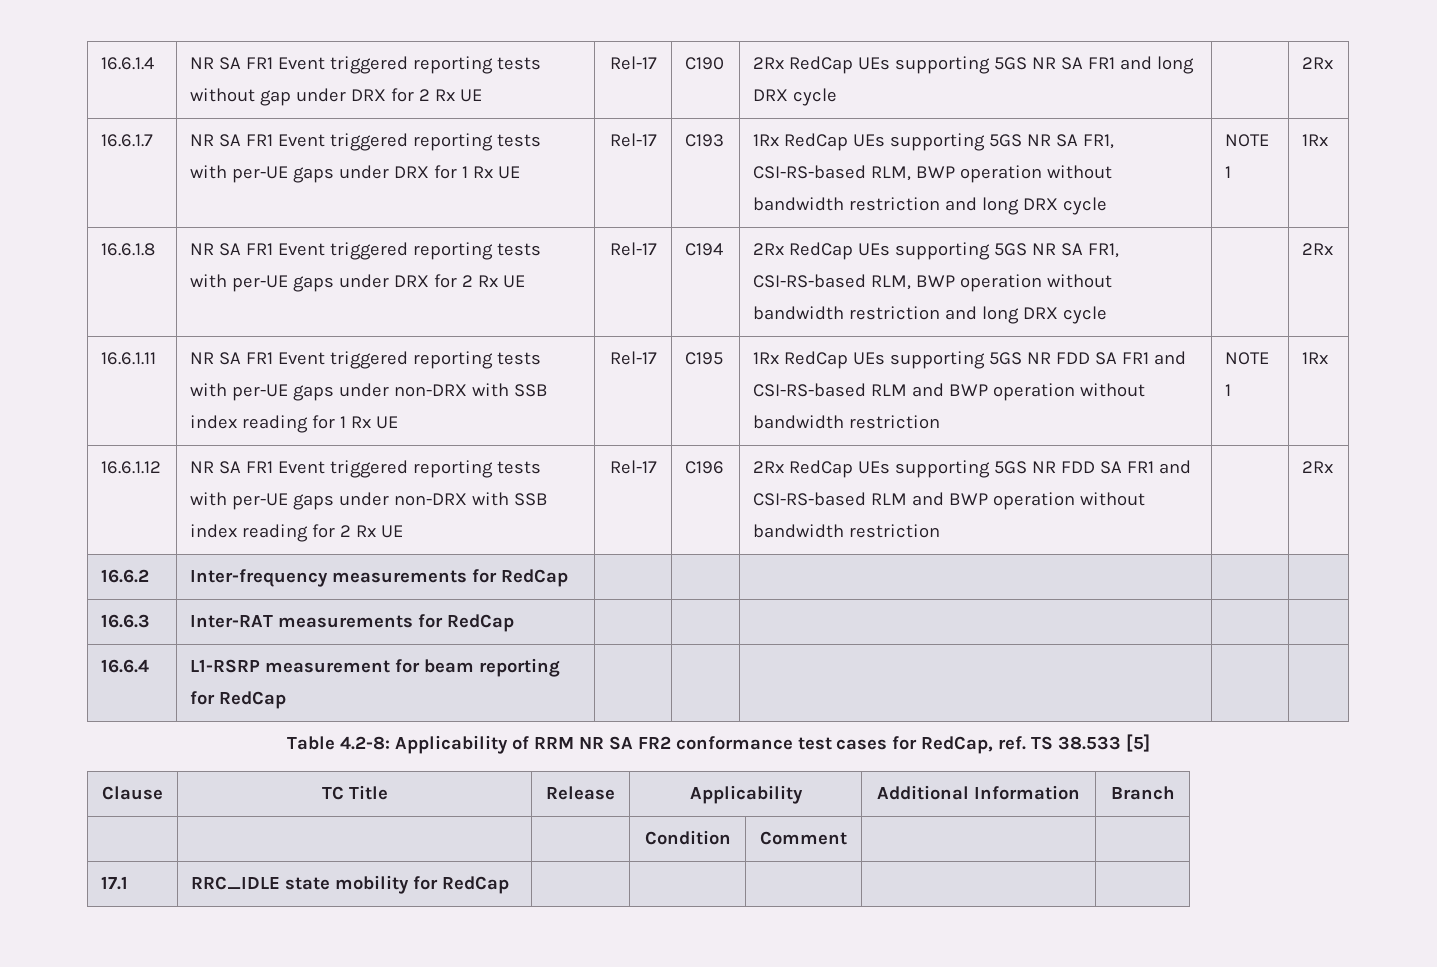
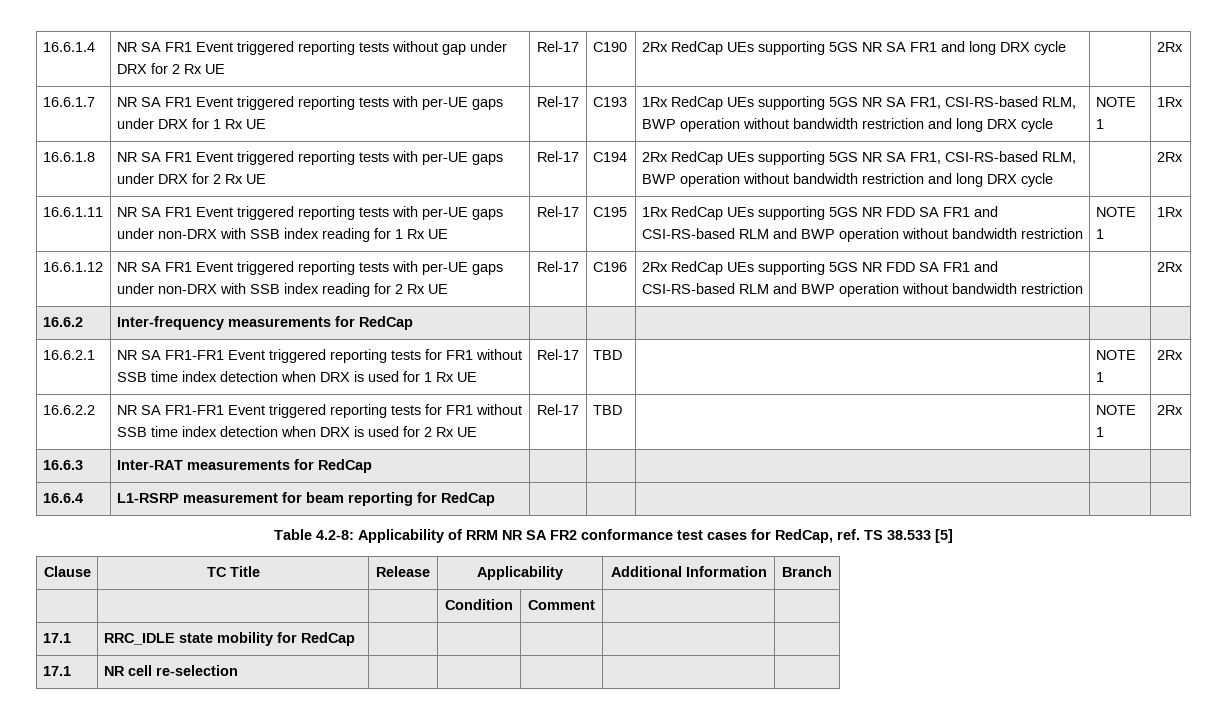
+ 16.6.2.1 | NR SA FR1-FR1 Event triggered reporting tests for FR1 without SSB time index detection when DRX is used for 1 Rx UE | Rel-17 | TBD | | NOTE 1 | 2Rx
+ 16.6.2.2 | NR SA FR1-FR1 Event triggered reporting tests for FR1 without SSB time index detection when DRX is used for 2 Rx UE | Rel-17 | TBD | | NOTE 1 | 2Rx
+ 17.1 | NR cell re-selection | | | | |

